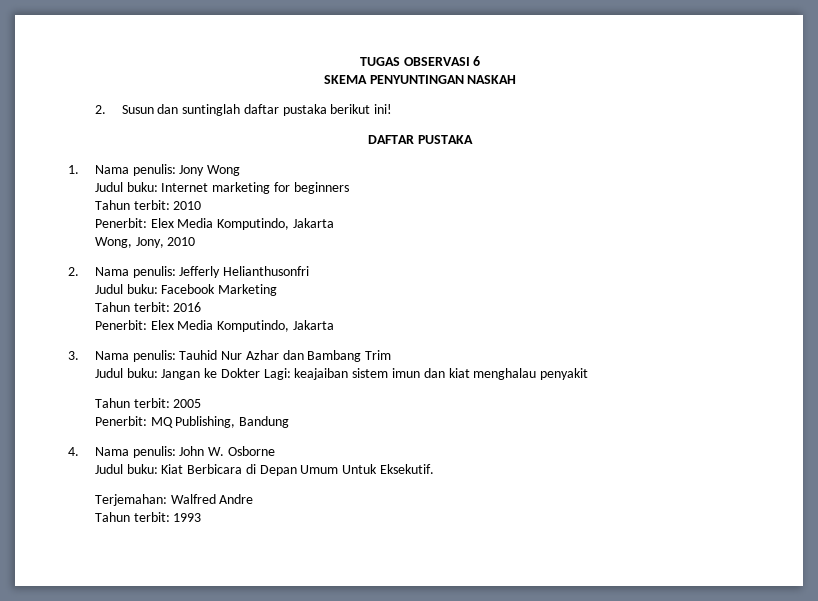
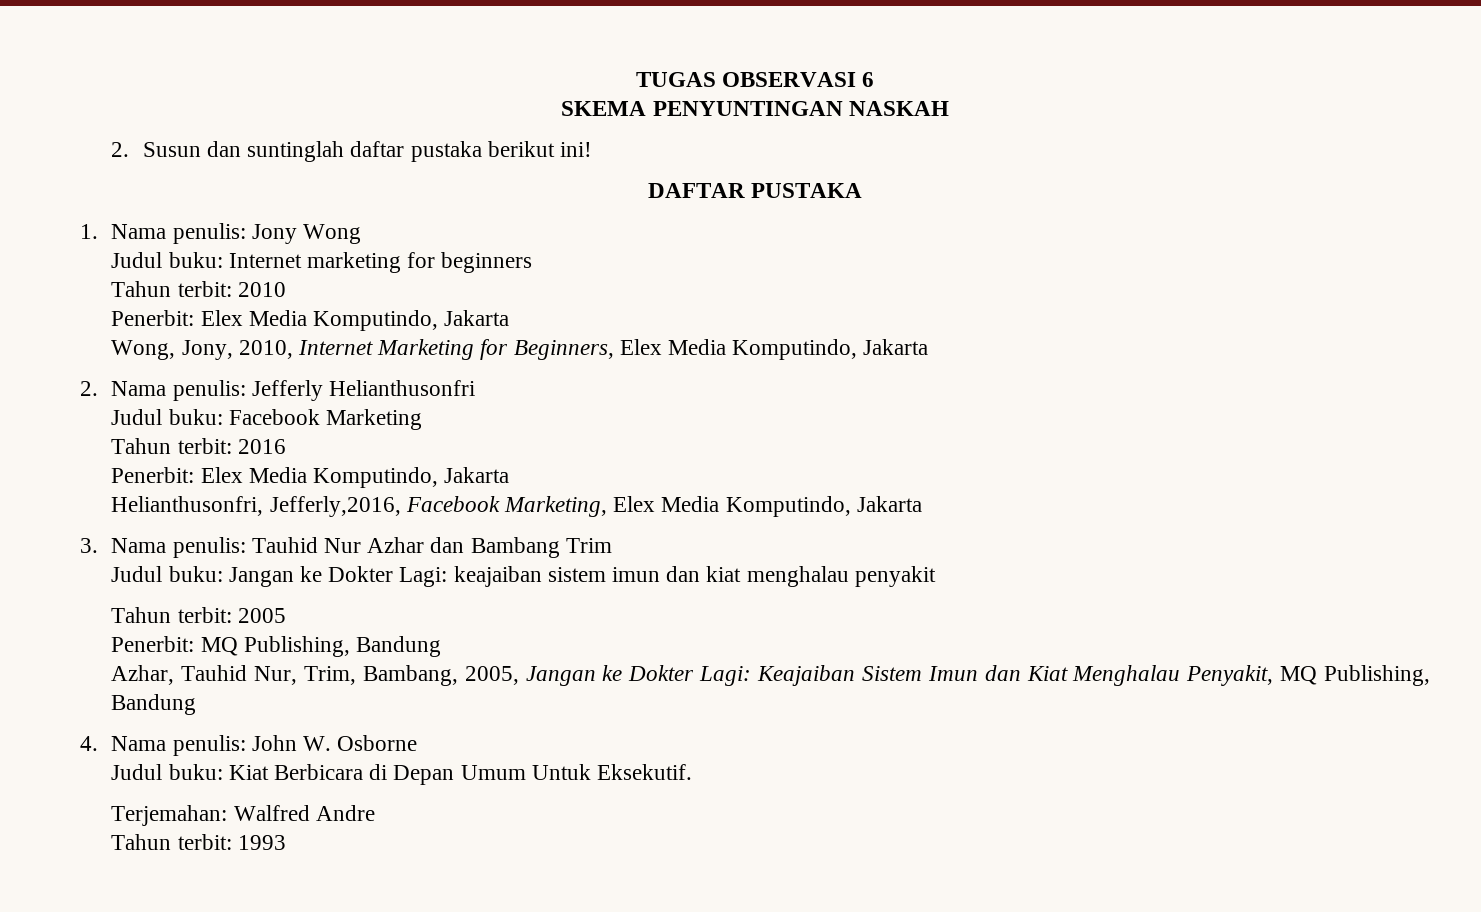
- Wong, Jony, 2010
+ Wong, Jony, 2010, Internet Marketing for Beginners, Elex Media Komputindo, Jakarta
+ Helianthusonfri, Jefferly,2016, Facebook Marketing, Elex Media Komputindo, Jakarta
+ Azhar, Tauhid Nur, Trim, Bambang, 2005, Jangan ke Dokter Lagi: Keajaiban Sistem Imun dan Kiat Menghalau Penyakit, MQ Publishing, Bandung

